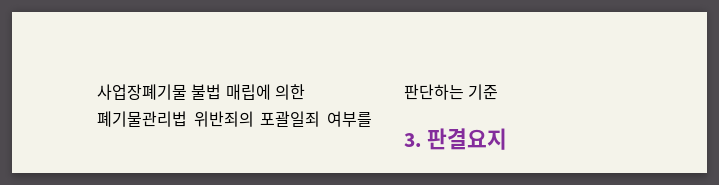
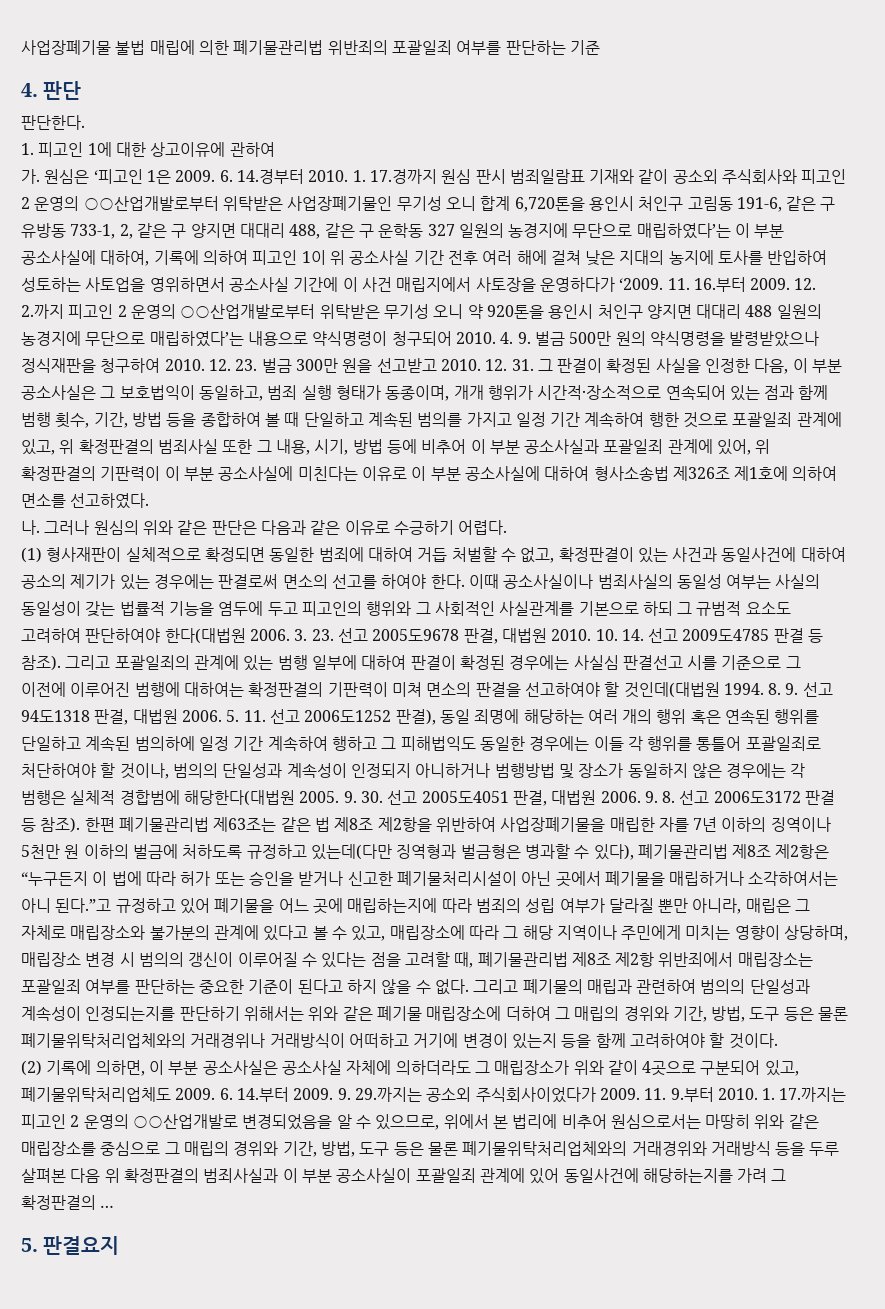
- 3. 판결요지
+ 4. 판단
+ 판단한다.
+ 1. 피고인 1에 대한 상고이유에 관하여
+ 가. 원심은 ‘피고인 1은 2009. 6. 14.경부터 2010. 1. 17.경까지 원심 판시 범죄일람표 기재와 같이 공소외 주식회사와 피고인 2 운영의 ○○산업개발로부터 위탁받은 사업장폐기물인 무기성 오니 합계 6,720톤을 용인시 처인구 고림동 191-6, 같은 구 유방동 733-1, 2, 같은 구 양지면 대대리 488, 같은 구 운학동 327 일원의 농경지에 무단으로 매립하였다’는 이 부분 공소사실에 대하여, 기록에 의하여 피고인 1이 위 공소사실 기간 전후 여러 해에 걸쳐 낮은 지대의 농지에 토사를 반입하여 성토하는 사토업을 영위하면서 공소사실 기간에 이 사건 매립지에서 사토장을 운영하다가 ‘2009. 11. 16.부터 2009. 12. 2.까지 피고인 2 운영의 ○○산업개발로부터 위탁받은 무기성 오니 약 920톤을 용인시 처인구 양지면 대대리 488 일원의 농경지에 무단으로 매립하였다’는 내용으로 약식명령이 청구되어 2010. 4. 9. 벌금 500만 원의 약식명령을 발령받았으나 정식재판을 청구하여 2010. 12. 23. 벌금 300만 원을 선고받고 2010. 12. 31. 그 판결이 확정된 사실을 인정한 다음, 이 부분 공소사실은 그 보호법익이 동일하고, 범죄 실행 형태가 동종이며, 개개 행위가 시간적·장소적으로 연속되어 있는 점과 함께 범행 횟수, 기간, 방법 등을 종합하여 볼 때 단일하고 계속된 범의를 가지고 일정 기간 계속하여 행한 것으로 포괄일죄 관계에 있고, 위 확정판결의 범죄사실 또한 그 내용, 시기, 방법 등에 비추어 이 부분 공소사실과 포괄일죄 관계에 있어, 위 확정판결의 기판력이 이 부분 공소사실에 미친다는 이유로 이 부분 공소사실에 대하여 형사소송법 제326조 제1호에 의하여 면소를 선고하였다.
+ 나. 그러나 원심의 위와 같은 판단은 다음과 같은 이유로 수긍하기 어렵다.
+ (1) 형사재판이 실체적으로 확정되면 동일한 범죄에 대하여 거듭 처벌할 수 없고, 확정판결이 있는 사건과 동일사건에 대하여 공소의 제기가 있는 경우에는 판결로써 면소의 선고를 하여야 한다. 이때 공소사실이나 범죄사실의 동일성 여부는 사실의 동일성이 갖는 법률적 기능을 염두에 두고 피고인의 행위와 그 사회적인 사실관계를 기본으로 하되 그 규범적 요소도 고려하여 판단하여야 한다(대법원 2006. 3. 23. 선고 2005도9678 판결, 대법원 2010. 10. 14. 선고 2009도4785 판결 등 참조). 그리고 포괄일죄의 관계에 있는 범행 일부에 대하여 판결이 확정된 경우에는 사실심 판결선고 시를 기준으로 그 이전에 이루어진 범행에 대하여는 확정판결의 기판력이 미쳐 면소의 판결을 선고하여야 할 것인데(대법원 1994. 8. 9. 선고 94도1318 판결, 대법원 2006. 5. 11. 선고 2006도1252 판결), 동일 죄명에 해당하는 여러 개의 행위 혹은 연속된 행위를 단일하고 계속된 범의하에 일정 기간 계속하여 행하고 그 피해법익도 동일한 경우에는 이들 각 행위를 통틀어 포괄일죄로 처단하여야 할 것이나, 범의의 단일성과 계속성이 인정되지 아니하거나 범행방법 및 장소가 동일하지 않은 경우에는 각 범행은 실체적 경합범에 해당한다(대법원 2005. 9. 30. 선고 2005도4051 판결, 대법원 2006. 9. 8. 선고 2006도3172 판결 등 참조). 한편 폐기물관리법 제63조는 같은 법 제8조 제2항을 위반하여 사업장폐기물을 매립한 자를 7년 이하의 징역이나 5천만 원 이하의 벌금에 처하도록 규정하고 있는데(다만 징역형과 벌금형은 병과할 수 있다), 폐기물관리법 제8조 제2항은 “누구든지 이 법에 따라 허가 또는 승인을 받거나 신고한 폐기물처리시설이 아닌 곳에서 폐기물을 매립하거나 소각하여서는 아니 된다.”고 규정하고 있어 폐기물을 어느 곳에 매립하는지에 따라 범죄의 성립 여부가 달라질 뿐만 아니라, 매립은 그 자체로 매립장소와 불가분의 관계에 있다고 볼 수 있고, 매립장소에 따라 그 해당 지역이나 주민에게 미치는 영향이 상당하며, 매립장소 변경 시 범의의 갱신이 이루어질 수 있다는 점을 고려할 때, 폐기물관리법 제8조 제2항 위반죄에서 매립장소는 포괄일죄 여부를 판단하는 중요한 기준이 된다고 하지 않을 수 없다. 그리고 폐기물의 매립과 관련하여 범의의 단일성과 계속성이 인정되는지를 판단하기 위해서는 위와 같은 폐기물 매립장소에 더하여 그 매립의 경위와 기간, 방법, 도구 등은 물론 폐기물위탁처리업체와의 거래경위나 거래방식이 어떠하고 거기에 변경이 있는지 등을 함께 고려하여야 할 것이다.
+ (2) 기록에 의하면, 이 부분 공소사실은 공소사실 자체에 의하더라도 그 매립장소가 위와 같이 4곳으로 구분되어 있고, 폐기물위탁처리업체도 2009. 6. 14.부터 2009. 9. 29.까지는 공소외 주식회사이었다가 2009. 11. 9.부터 2010. 1. 17.까지는 피고인 2 운영의 ○○산업개발로 변경되었음을 알 수 있으므로, 위에서 본 법리에 비추어 원심으로서는 마땅히 위와 같은 매립장소를 중심으로 그 매립의 경위와 기간, 방법, 도구 등은 물론 폐기물위탁처리업체와의 거래경위와 거래방식 등을 두루 살펴본 다음 위 확정판결의 범죄사실과 이 부분 공소사실이 포괄일죄 관계에 있어 동일사건에 해당하는지를 가려 그 확정판결의 …
+ 5. 판결요지

